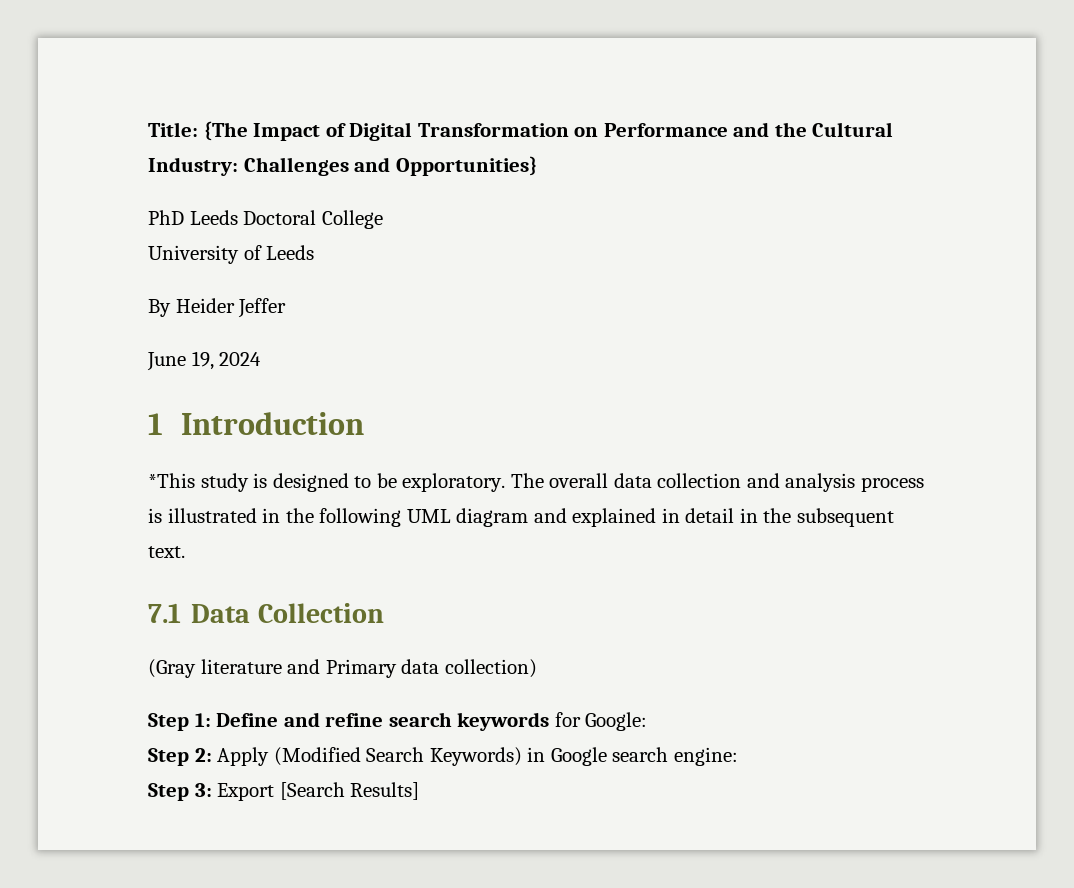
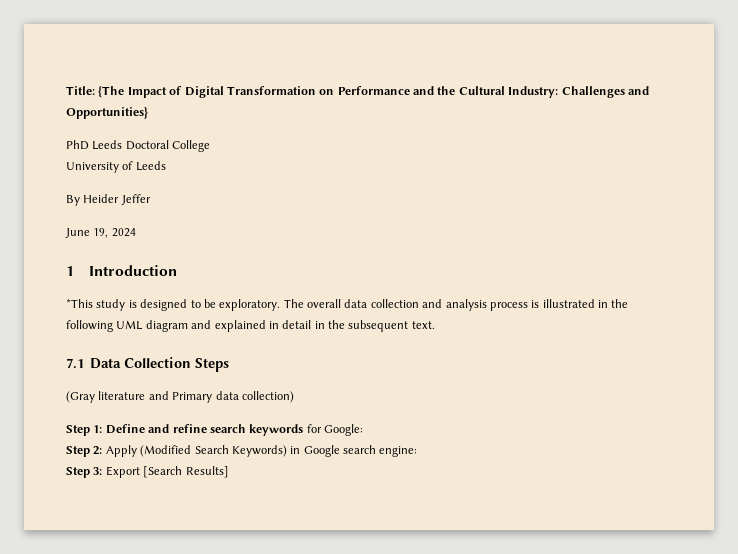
- 7.1 Data Collection
+ 7.1 Data Collection Steps

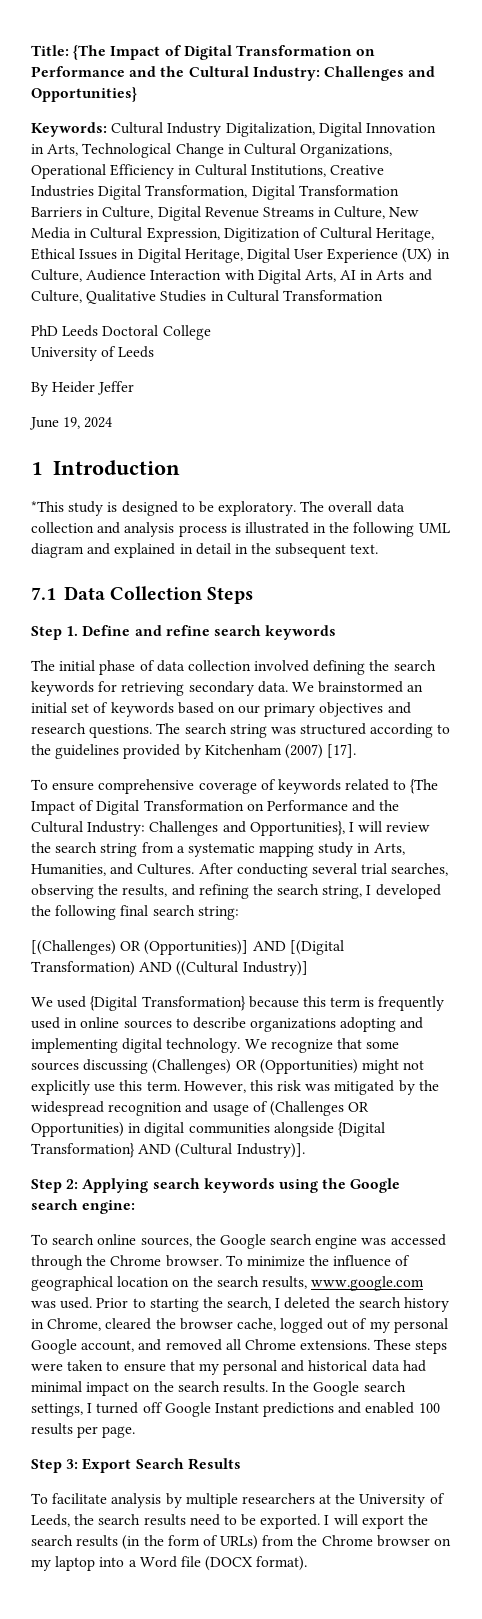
+ Keywords: Cultural Industry Digitalization, Digital Innovation in Arts, Technological Change in Cultural Organizations, Operational Efficiency in Cultural Institutions, Creative Industries Digital Transformation, Digital Transformation Barriers in Culture, Digital Revenue Streams in Culture, New Media in Cultural Expression, Digitization of Cultural Heritage, Ethical Issues in Digital Heritage, Digital User Experience (UX) in Culture, Audience Interaction with Digital Arts, AI in Arts and Culture, Qualitative Studies in Cultural Transformation
- (Gray literature and Primary data collection)
- Step 1: Define and refine search keywords for Google:
- Step 2: Apply (Modified Search Keywords) in Google search engine:
- Step 3: Export [Search Results]
+ Step 1. Define and refine search keywords
+ The initial phase of data collection involved defining the search keywords for retrieving secondary data. We brainstormed an initial set of keywords based on our primary objectives and research questions. The search string was structured according to the guidelines provided by Kitchenham (2007) [17].
+ To ensure comprehensive coverage of keywords related to {The Impact of Digital Transformation on Performance and the Cultural Industry: Challenges and Opportunities}, I will review the search string from a systematic mapping study in Arts, Humanities, and Cultures. After conducting several trial searches, observing the results, and refining the search string, I developed the following final search string:
+ [(Challenges) OR (Opportunities)] AND [(Digital Transformation) AND ((Cultural Industry)]
+ We used {Digital Transformation} because this term is frequently used in online sources to describe organizations adopting and implementing digital technology. We recognize that some sources discussing (Challenges) OR (Opportunities) might not explicitly use this term. However, this risk was mitigated by the widespread recognition and usage of (Challenges OR Opportunities) in digital communities alongside {Digital Transformation} AND (Cultural Industry)].
+ Step 2: Applying search keywords using the Google search engine:
+ To search online sources, the Google search engine was accessed through the Chrome browser. To minimize the influence of geographical location on the search results, www.google.com was used. Prior to starting the search, I deleted the search history in Chrome, cleared the browser cache, logged out of my personal Google account, and removed all Chrome extensions. These steps were taken to ensure that my personal and historical data had minimal impact on the search results. In the Google search settings, I turned off Google Instant predictions and enabled 100 results per page.
+ Step 3: Export Search Results
+ To facilitate analysis by multiple researchers at the University of Leeds, the search results need to be exported. I will export the search results (in the form of URLs) from the Chrome browser on my laptop into a Word file (DOCX format).

